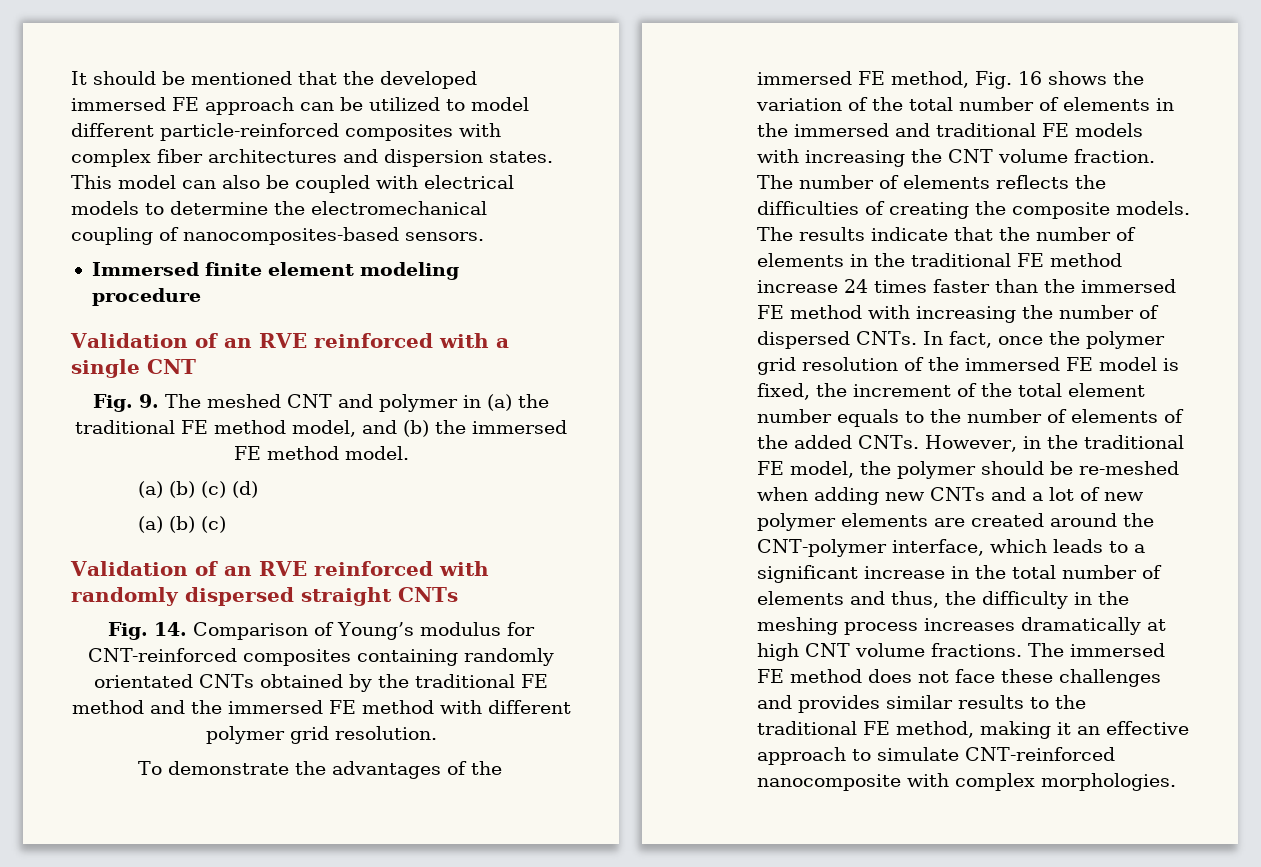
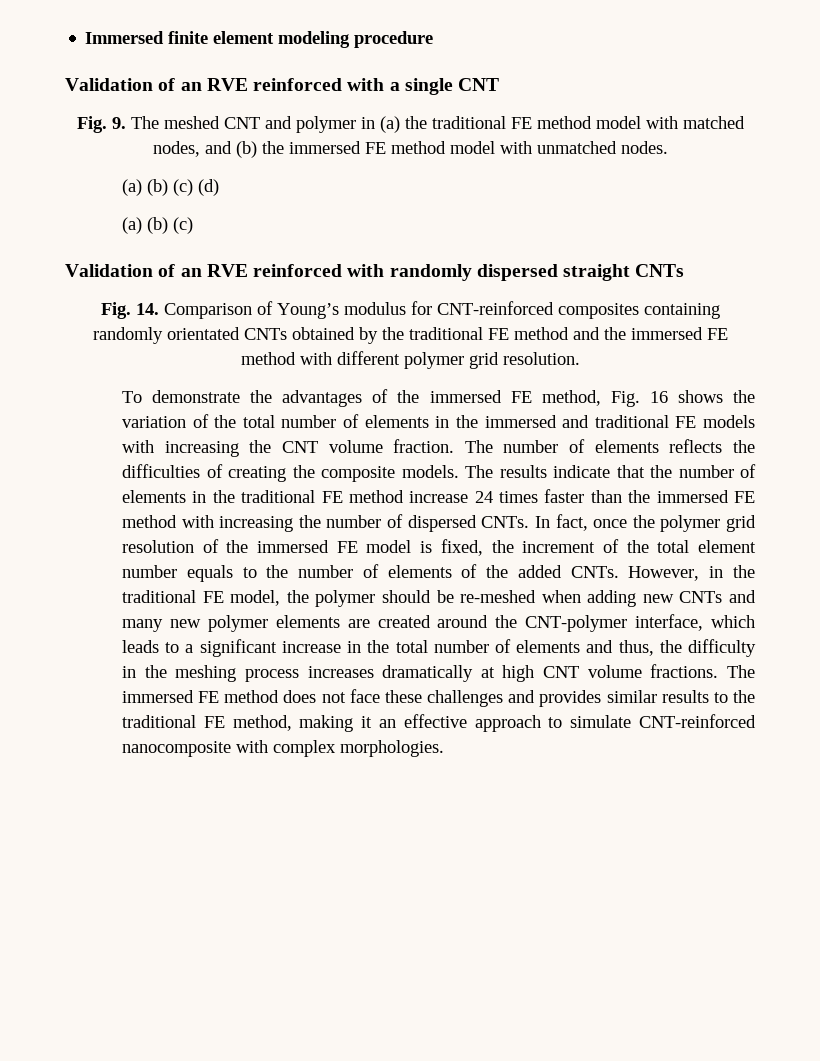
- It should be mentioned that the developed immersed FE approach can be utilized to model different particle-reinforced composites with complex fiber architectures and dispersion states. This model can also be coupled with electrical models to determine the electromechanical coupling of nanocomposites-based sensors.
- Fig. 9. The meshed CNT and polymer in (a) the traditional FE method model, and (b) the immersed FE method model.
+ Fig. 9. The meshed CNT and polymer in (a) the traditional FE method model with matched nodes, and (b) the immersed FE method model with unmatched nodes.
- However, in the traditional FE model, the polymer should be re-meshed when adding new CNTs and a lot of new polymer elements are created around the CNT-polymer interface, which leads to a significant increase in the total number of elements and thus, the difficulty in the meshing process increases dramatically at high CNT volume fractions.
+ However, in the traditional FE model, the polymer should be re-meshed when adding new CNTs and many new polymer elements are created around the CNT-polymer interface, which leads to a significant increase in the total number of elements and thus, the difficulty in the meshing process increases dramatically at high CNT volume fractions.

